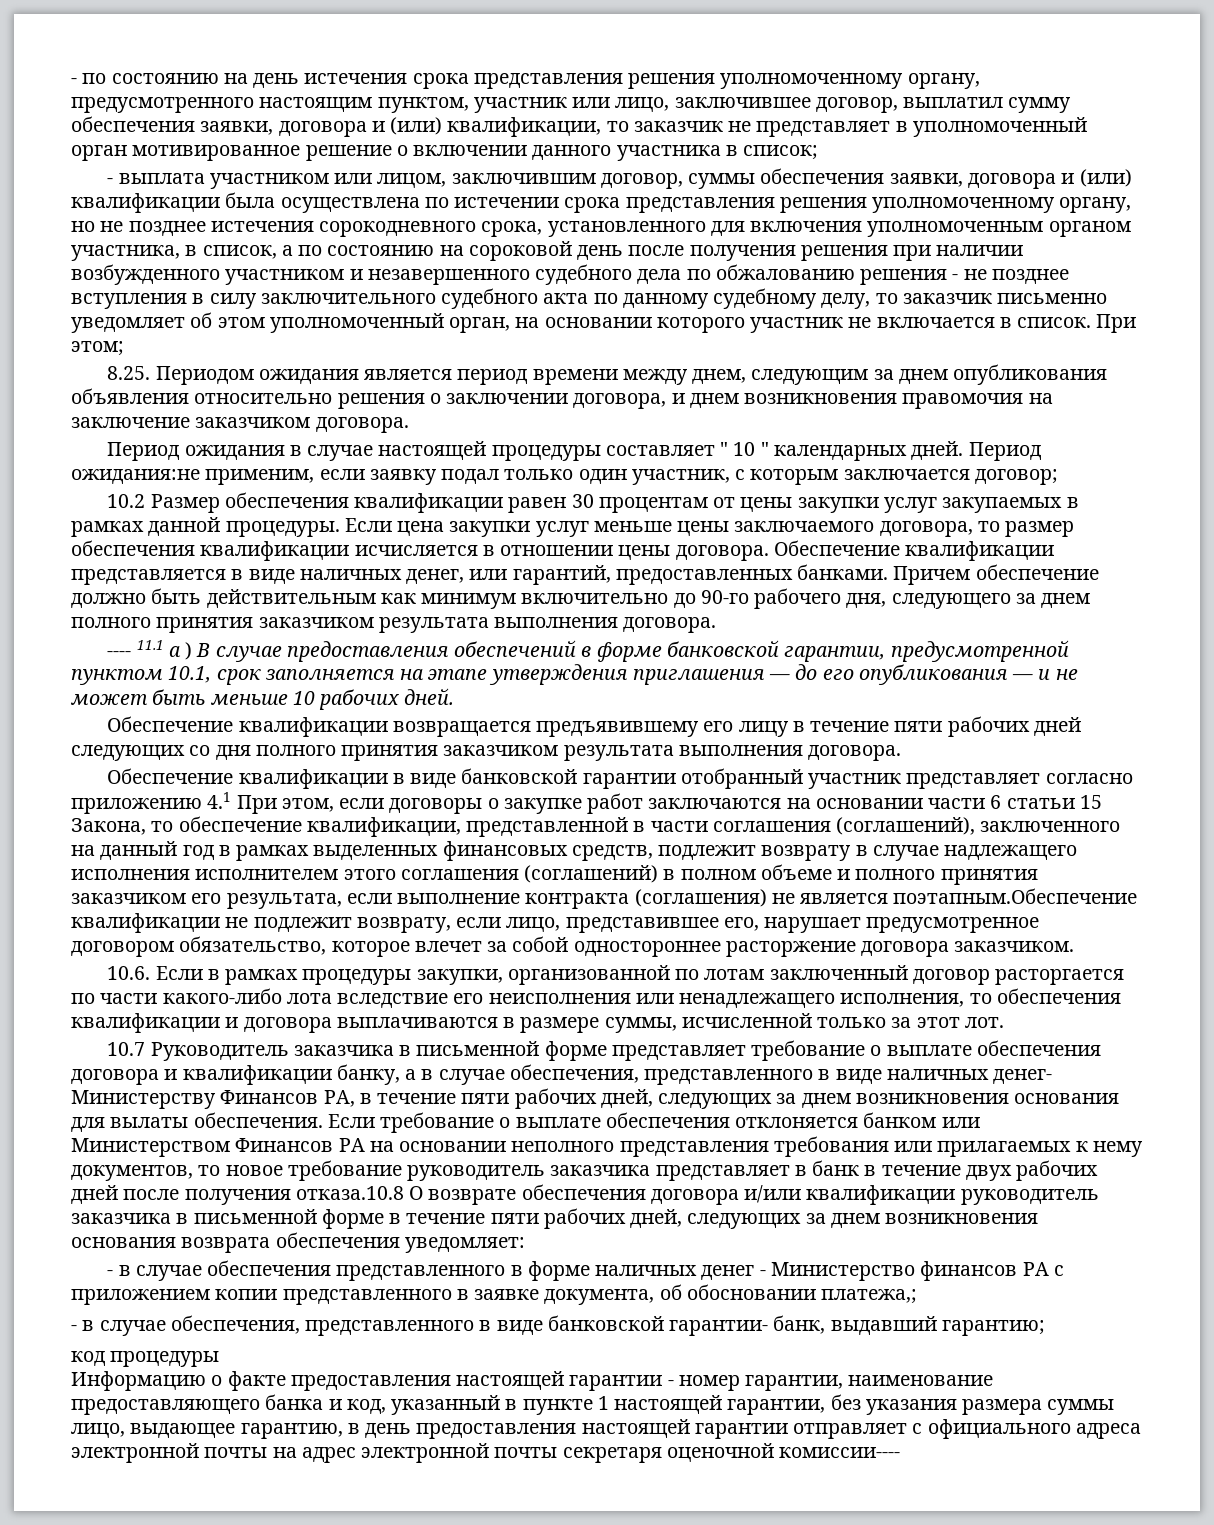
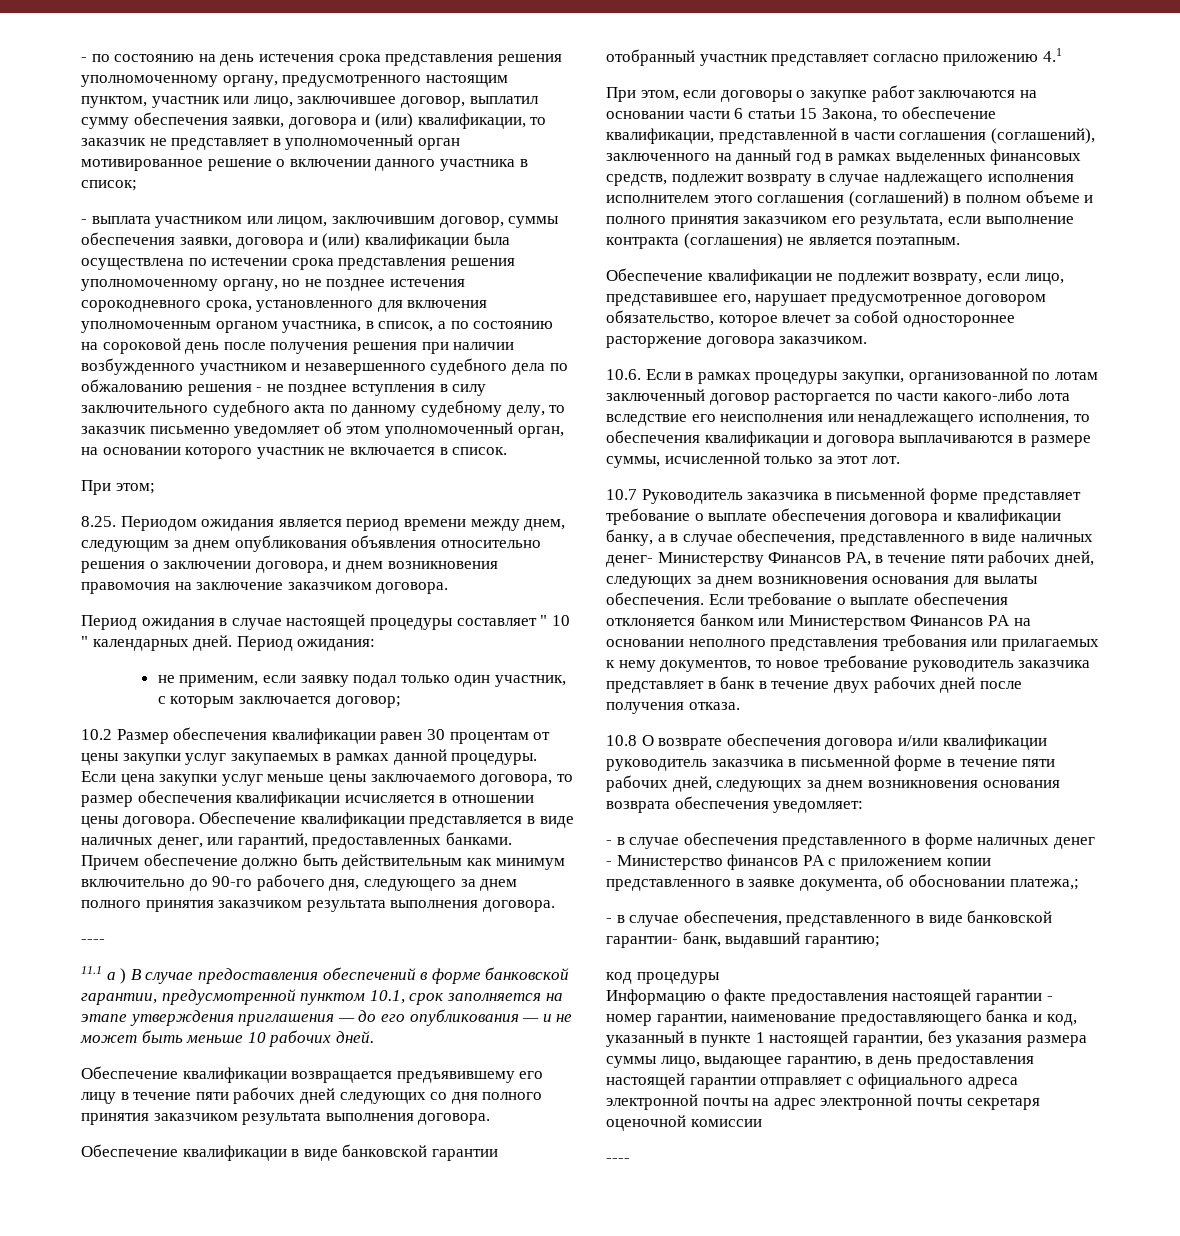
- - выплата участником или лицом, заключившим договор, суммы обеспечения заявки, договора и (или) квалификации была осуществлена по истечении срока представления решения уполномоченному органу, но не позднее истечения сорокодневного срока, установленного для включения уполномоченным органом участника, в список, а по состоянию на сороковой день после получения решения при наличии возбужденного участником и незавершенного судебного дела по обжалованию решения - не позднее вступления в силу заключительного судебного акта по данному судебному делу, то заказчик письменно уведомляет об этом уполномоченный орган, на основании которого участник не включается в список. При этом;
+ - выплата участником или лицом, заключившим договор, суммы обеспечения заявки, договора и (или) квалификации была осуществлена по истечении срока представления решения уполномоченному органу, но не позднее истечения сорокодневного срока, установленного для включения уполномоченным органом участника, в список, а по состоянию на сороковой день после получения решения при наличии возбужденного участником и незавершенного судебного дела по обжалованию решения - не позднее вступления в силу заключительного судебного акта по данному судебному делу, то заказчик письменно уведомляет об этом уполномоченный орган, на основании которого участник не включается в список.
+ При этом;
- Период ожидания:не применим, если заявку подал только один участник, с которым заключается договор;
+ Период ожидания:
+ не применим, если заявку подал только один участник, с которым заключается договор;
  Причем обеспечение должно быть действительным как минимум включительно до 90-го рабочего дня, следующего за днем полного принятия заказчиком результата выполнения договора.
- ---- 11.1 а ) В случае предоставления обеспечений в форме банковской гарантии, предусмотренной пунктом 10.1, срок заполняется на этапе утверждения приглашения — до его опубликования — и не может быть меньше 10 рабочих дней.
+ ----
+ 11.1 а ) В случае предоставления обеспечений в форме банковской гарантии, предусмотренной пунктом 10.1, срок заполняется на этапе утверждения приглашения — до его опубликования — и не может быть меньше 10 рабочих дней.
- Обеспечение квалификации в виде банковской гарантии отобранный участник представляет согласно приложению 4.1 При этом, если договоры о закупке работ заключаются на основании части 6 статьи 15 Закона, то обеспечение квалификации, представленной в части соглашения (соглашений), заключенного на данный год в рамках выделенных финансовых средств, подлежит возврату в случае надлежащего исполнения исполнителем этого соглашения (соглашений) в полном объеме и полного принятия заказчиком его результата, если выполнение контракта (соглашения) не является поэтапным.Обеспечение квалификации не подлежит возврату, если лицо, представившее его, нарушает предусмотренное договором обязательство, которое влечет за собой одностороннее расторжение договора заказчиком.
+ Обеспечение квалификации в виде банковской гарантии отобранный участник представляет согласно приложению 4.1
+ При этом, если договоры о закупке работ заключаются на основании части 6 статьи 15 Закона, то обеспечение квалификации, представленной в части соглашения (соглашений), заключенного на данный год в рамках выделенных финансовых средств, подлежит возврату в случае надлежащего исполнения исполнителем этого соглашения (соглашений) в полном объеме и полного принятия заказчиком его результата, если выполнение контракта (соглашения) не является поэтапным.
+ Обеспечение квалификации не подлежит возврату, если лицо, представившее его, нарушает предусмотренное договором обязательство, которое влечет за собой одностороннее расторжение договора заказчиком.
- Если требование о выплате обеспечения отклоняется банком или Министерством Финансов РА на основании неполного представления требования или прилагаемых к нему документов, то новое требование руководитель заказчика представляет в банк в течение двух рабочих дней после получения отказа.10.8 О возврате обеспечения договора и/или квалификации руководитель заказчика в письменной форме в течение пяти рабочих дней, следующих за днем возникновения основания возврата обеспечения уведомляет:
+ Если требование о выплате обеспечения отклоняется банком или Министерством Финансов РА на основании неполного представления требования или прилагаемых к нему документов, то новое требование руководитель заказчика представляет в банк в течение двух рабочих дней после получения отказа.
+ 10.8 О возврате обеспечения договора и/или квалификации руководитель заказчика в письменной форме в течение пяти рабочих дней, следующих за днем возникновения основания возврата обеспечения уведомляет:
- Информацию о факте предоставления настоящей гарантии - номер гарантии, наименование предоставляющего банка и код, указанный в пункте 1 настоящей гарантии, без указания размера суммы лицо, выдающее гарантию, в день предоставления настоящей гарантии отправляет с официального адреса электронной почты на адрес электронной почты секретаря оценочной комиссии----
+ Информацию о факте предоставления настоящей гарантии - номер гарантии, наименование предоставляющего банка и код, указанный в пункте 1 настоящей гарантии, без указания размера суммы лицо, выдающее гарантию, в день предоставления настоящей гарантии отправляет с официального адреса электронной почты на адрес электронной почты секретаря оценочной комиссии
+ ----

